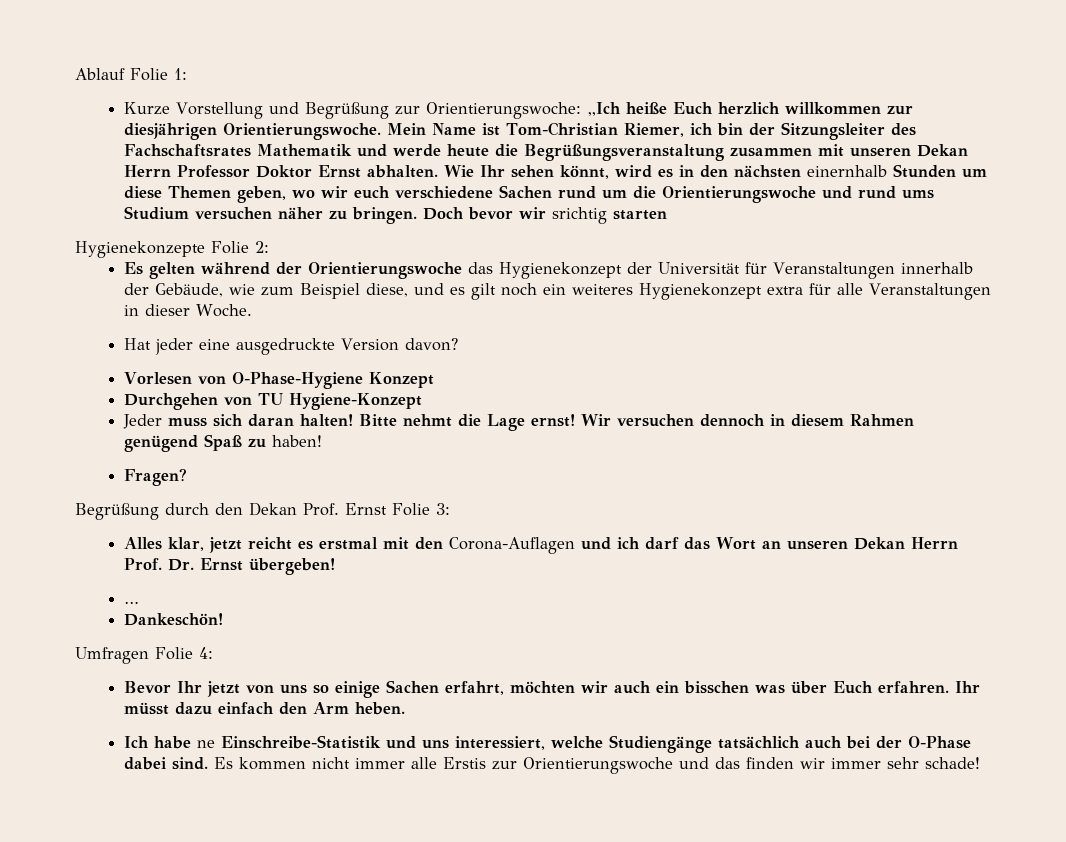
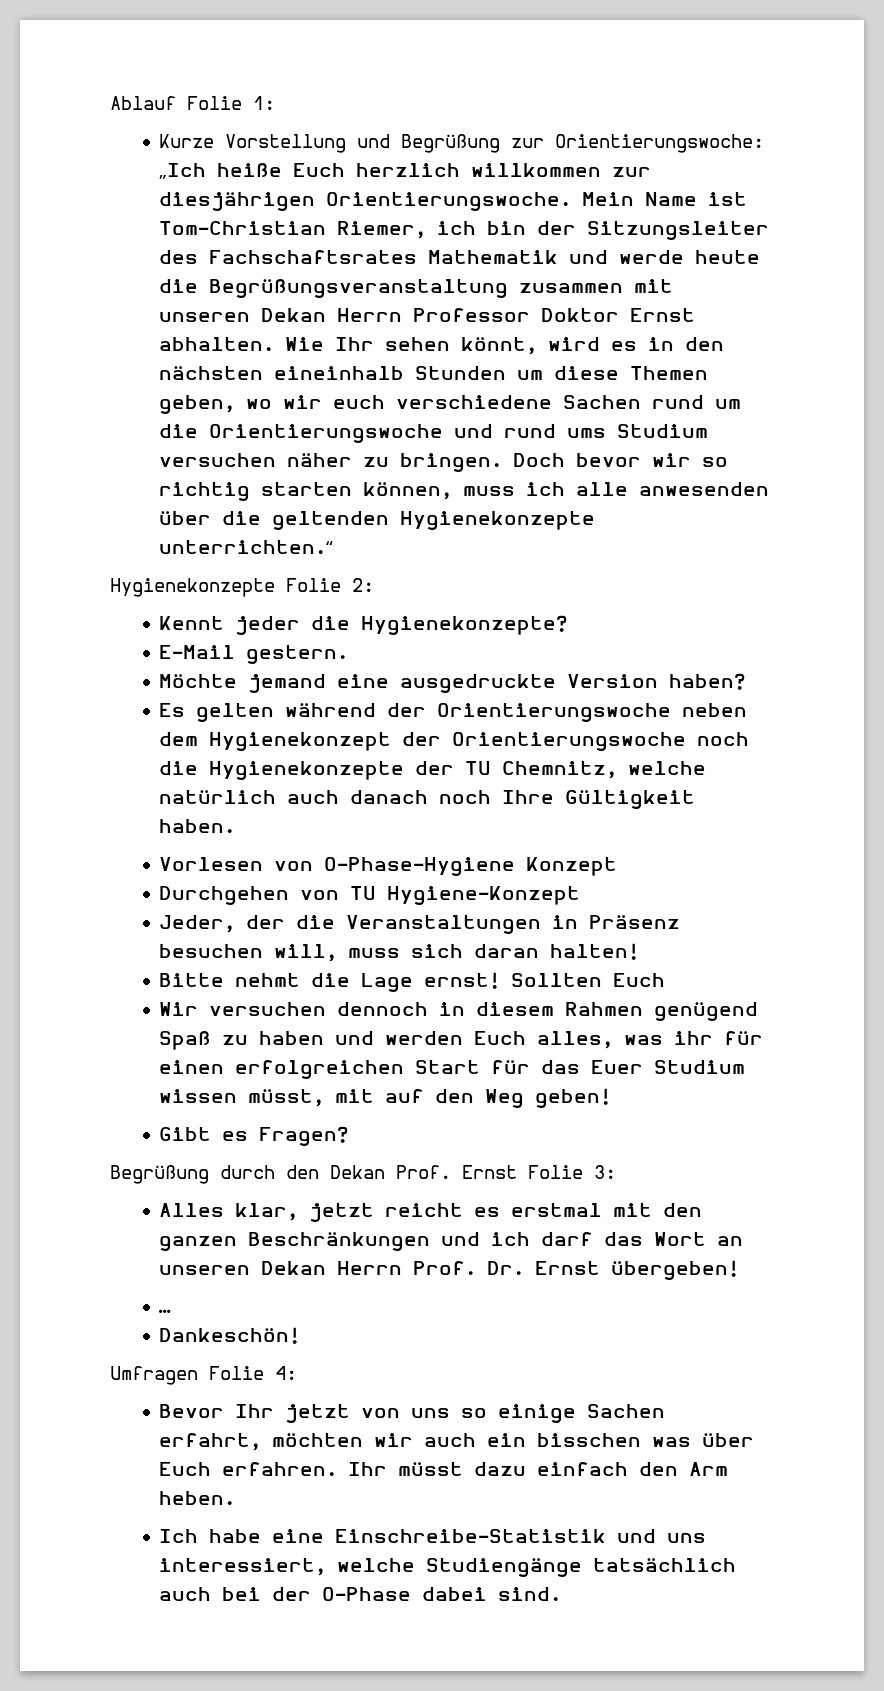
- Wie Ihr sehen könnt, wird es in den nächsten einernhalb Stunden um diese Themen geben, wo wir euch verschiedene Sachen rund um die Orientierungswoche und rund ums Studium versuchen näher zu bringen.
+ Wie Ihr sehen könnt, wird es in den nächsten eineinhalb Stunden um diese Themen geben, wo wir euch verschiedene Sachen rund um die Orientierungswoche und rund ums Studium versuchen näher zu bringen.
- Doch bevor wir srichtig starten
+ Doch bevor wir so richtig starten können, muss ich alle anwesenden über die geltenden Hygienekonzepte unterrichten.“
  Hygienekonzepte Folie 2:
+ Kennt jeder die Hygienekonzepte?
+ E-Mail gestern.
+ Möchte jemand eine ausgedruckte Version haben?
- Es gelten während der Orientierungswoche das Hygienekonzept der Universität für Veranstaltungen innerhalb der Gebäude, wie zum Beispiel diese, und es gilt noch ein weiteres Hygienekonzept extra für alle Veranstaltungen in dieser Woche.
- Hat jeder eine ausgedruckte Version davon?
+ Es gelten während der Orientierungswoche neben dem Hygienekonzept der Orientierungswoche noch die Hygienekonzepte der TU Chemnitz, welche natürlich auch danach noch Ihre Gültigkeit haben.
- Jeder muss sich daran halten! Bitte nehmt die Lage ernst! Wir versuchen dennoch in diesem Rahmen genügend Spaß zu haben!
- Fragen?
+ Jeder, der die Veranstaltungen in Präsenz besuchen will, muss sich daran halten!
+ Bitte nehmt die Lage ernst! Sollten Euch
+ Wir versuchen dennoch in diesem Rahmen genügend Spaß zu haben und werden Euch alles, was ihr für einen erfolgreichen Start für das Euer Studium wissen müsst, mit auf den Weg geben!
+ Gibt es Fragen?
- Alles klar, jetzt reicht es erstmal mit den Corona-Auflagen und ich darf das Wort an unseren Dekan Herrn Prof. Dr. Ernst übergeben!
+ Alles klar, jetzt reicht es erstmal mit den ganzen Beschränkungen und ich darf das Wort an unseren Dekan Herrn Prof. Dr. Ernst übergeben!
- Ich habe ne Einschreibe-Statistik und uns interessiert, welche Studiengänge tatsächlich auch bei der O-Phase dabei sind. Es kommen nicht immer alle Erstis zur Orientierungswoche und das finden wir immer sehr schade!
+ Ich habe eine Einschreibe-Statistik und uns interessiert, welche Studiengänge tatsächlich auch bei der O-Phase dabei sind.

